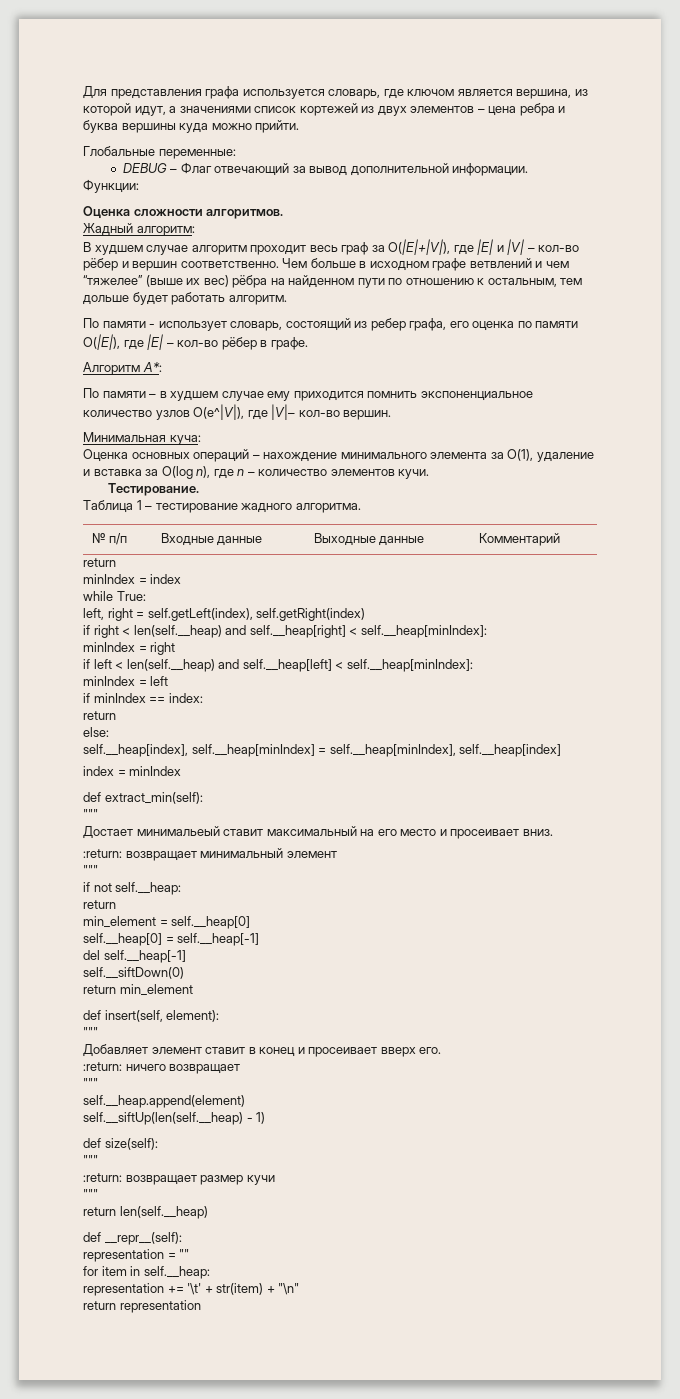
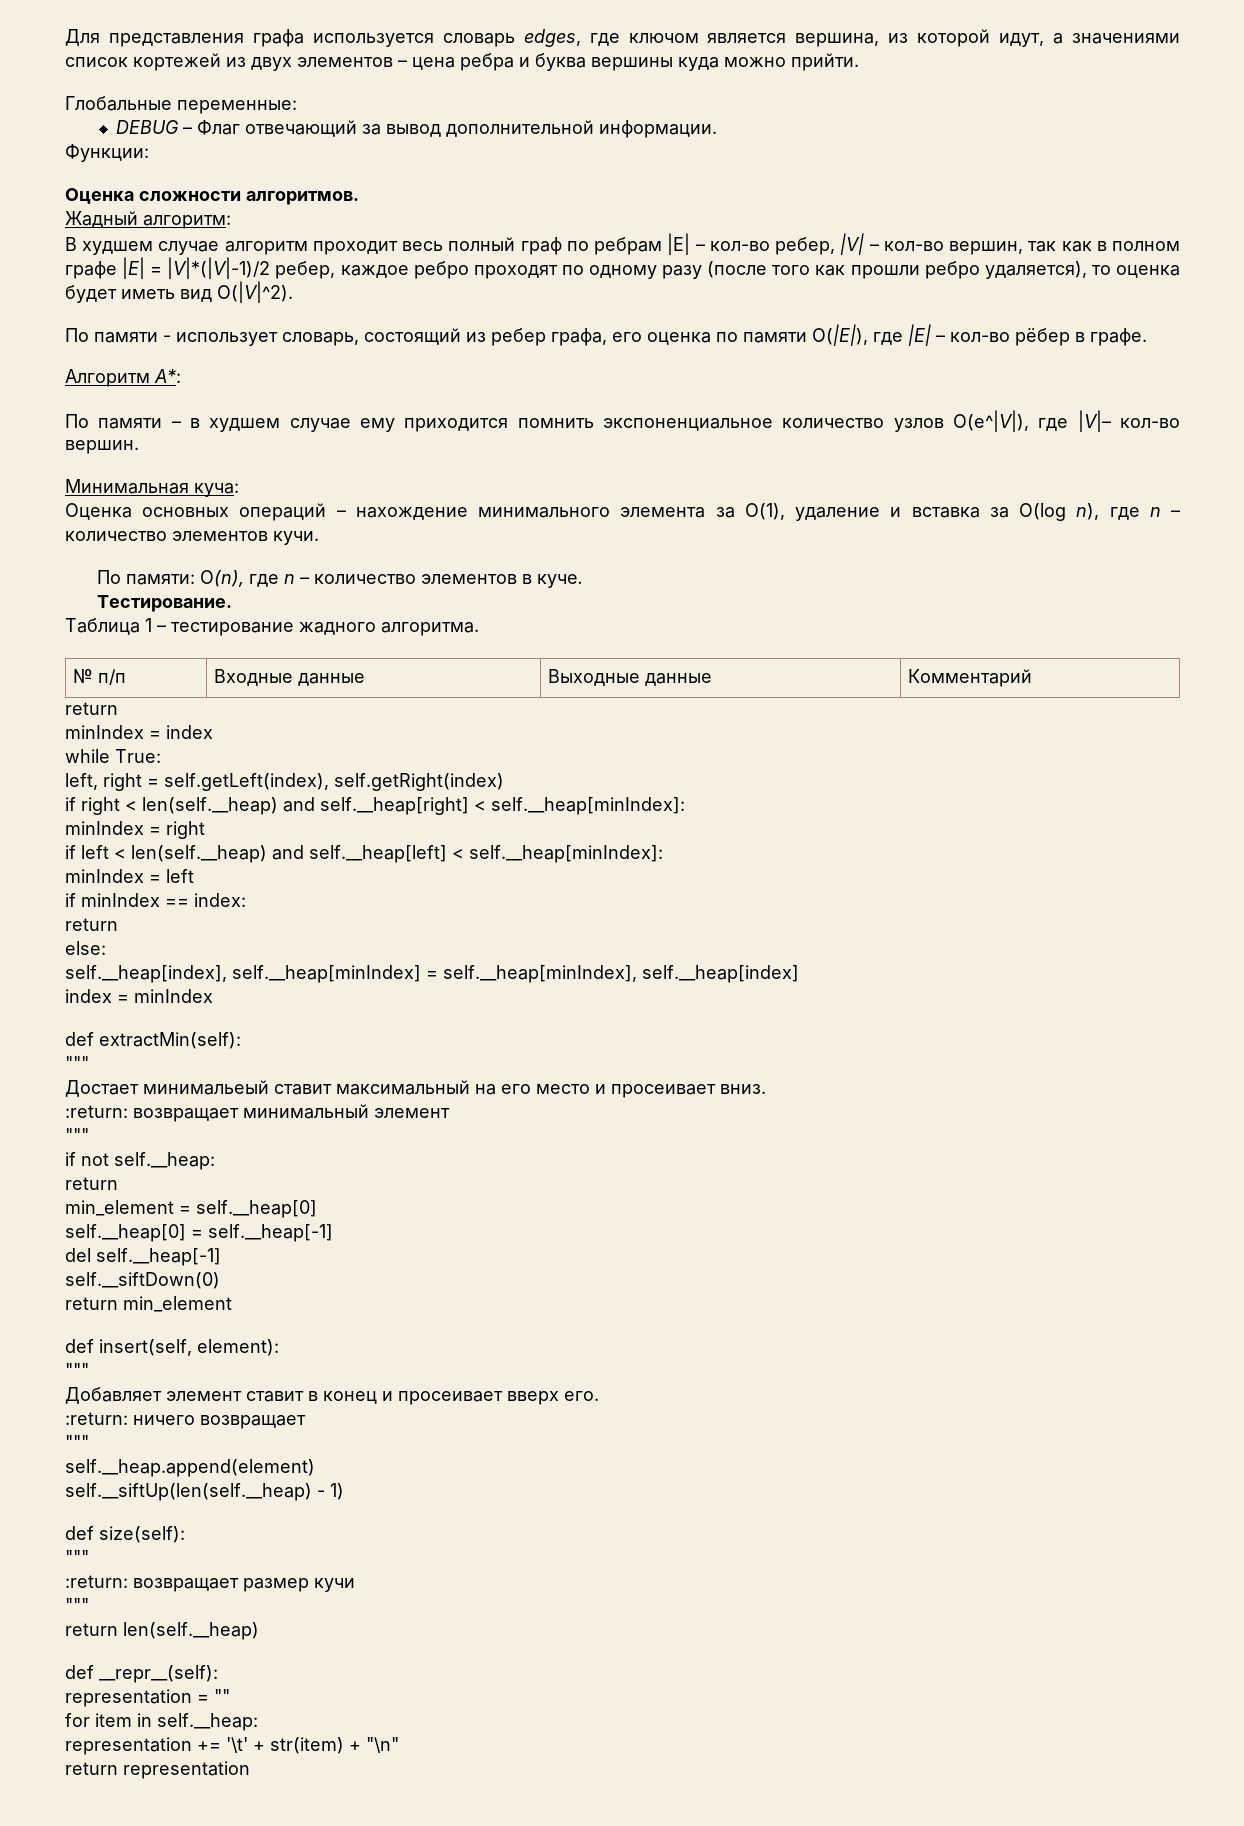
- Для представления графа используется словарь, где ключом является вершина, из которой идут, а значениями список кортежей из двух элементов – цена ребра и буква вершины куда можно прийти.
+ Для представления графа используется словарь edges, где ключом является вершина, из которой идут, а значениями список кортежей из двух элементов – цена ребра и буква вершины куда можно прийти.
- В худшем случае алгоритм проходит весь граф за O(|E|+|V|), где |E| и |V| – кол-во рёбер и вершин соответственно. Чем больше в исходном графе ветвлений и чем “тяжелее” (выше их вес) рёбра на найденном пути по отношению к остальным, тем дольше будет работать алгоритм.
+ В худшем случае алгоритм проходит весь полный граф по ребрам |E| – кол-во ребер, |V| – кол-во вершин, так как в полном графе |E| = |V|*(|V|-1)/2 ребер, каждое ребро проходят по одному разу (после того как прошли ребро удаляется), то оценка будет иметь вид O(|V|^2).
+ По памяти: O(n), где n – количество элементов в куче.
- def extract_min(self):
+ def extractMin(self):

